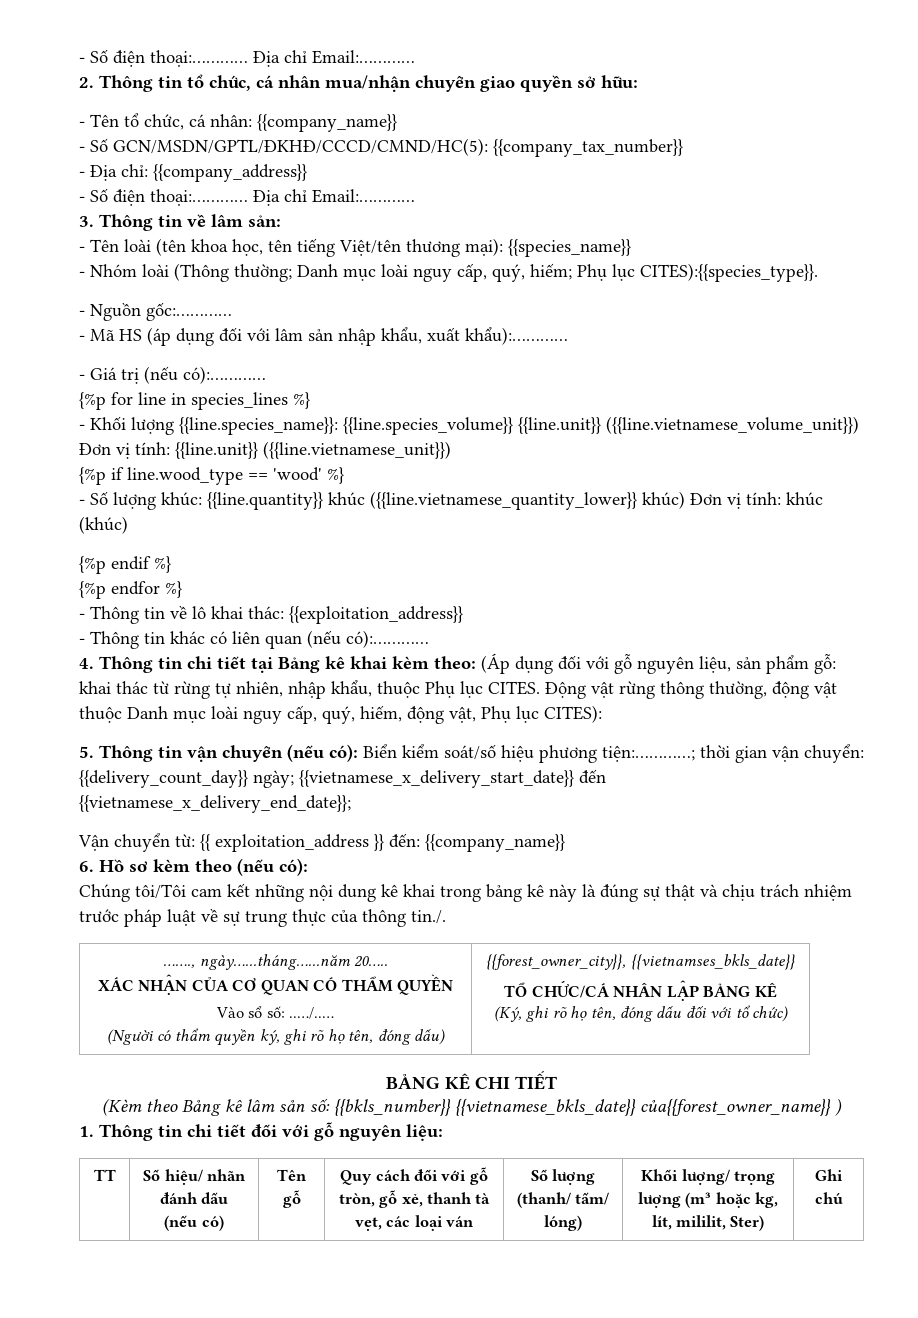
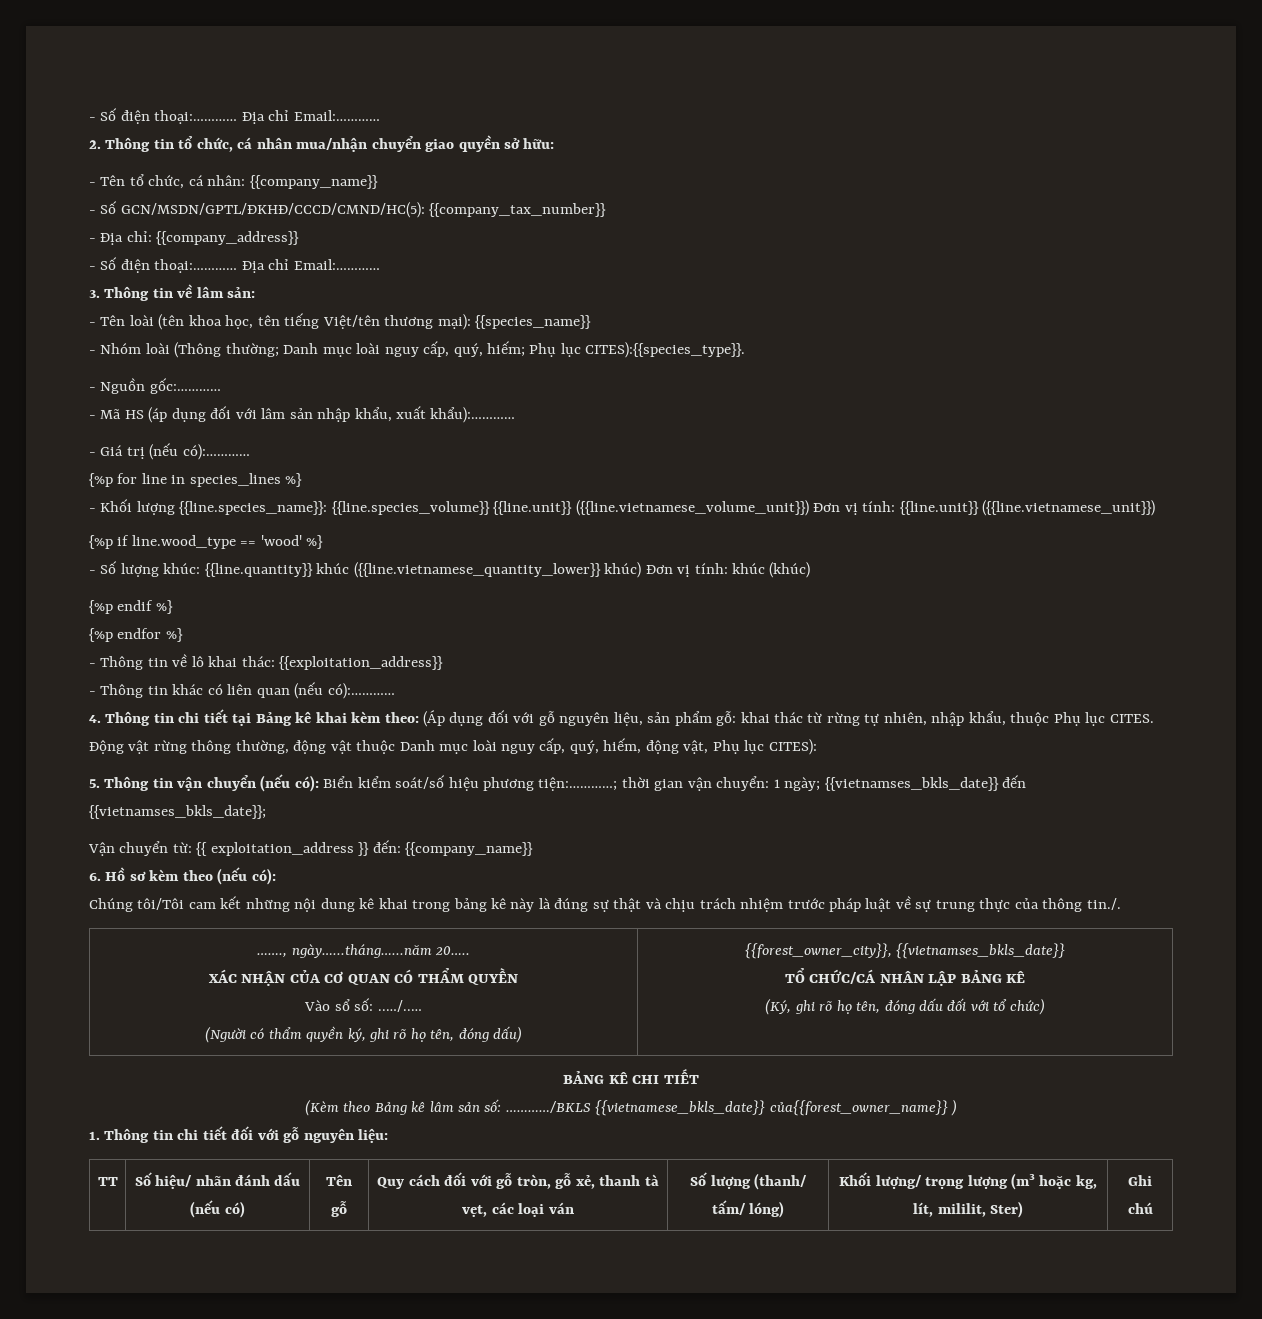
- 5. Thông tin vận chuyển (nếu có): Biển kiểm soát/số hiệu phương tiện:…………; thời gian vận chuyển: {{delivery_count_day}} ngày; {{vietnamese_x_delivery_start_date}} đến {{vietnamese_x_delivery_end_date}};
+ 5. Thông tin vận chuyển (nếu có): Biển kiểm soát/số hiệu phương tiện:…………; thời gian vận chuyển: 1 ngày; {{vietnamses_bkls_date}} đến {{vietnamses_bkls_date}};
- (Kèm theo Bảng kê lâm sản số: {{bkls_number}} {{vietnamese_bkls_date}} của{{forest_owner_name}} )
+ (Kèm theo Bảng kê lâm sản số: …………/BKLS {{vietnamese_bkls_date}} của{{forest_owner_name}} )

